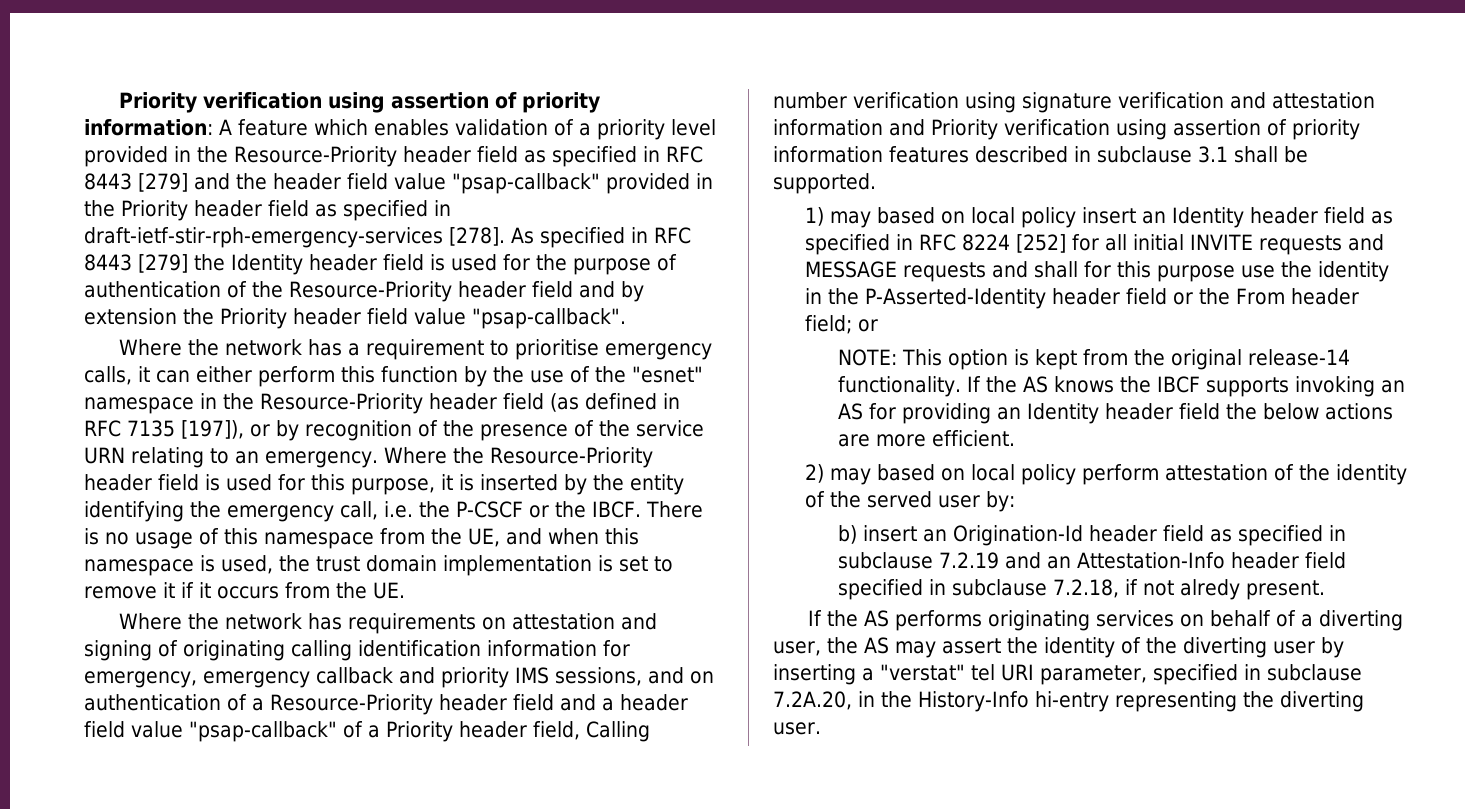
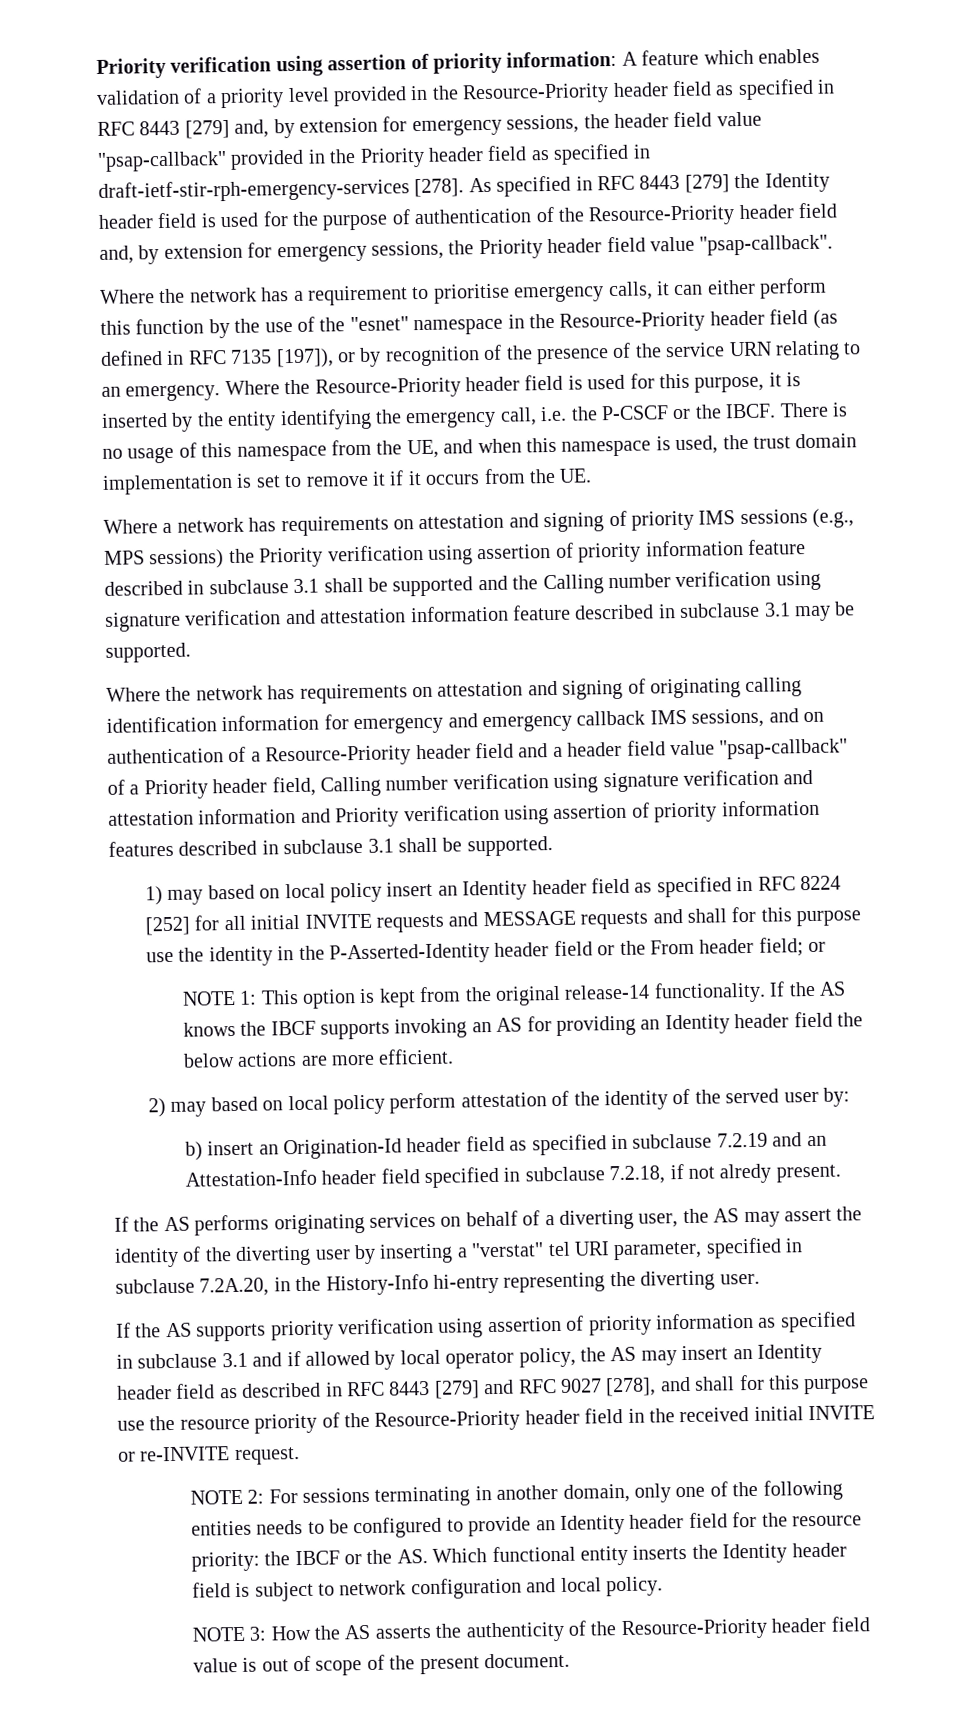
- Priority verification using assertion of priority information: A feature which enables validation of a priority level provided in the Resource-Priority header field as specified in RFC 8443 [279] and the header field value "psap-callback" provided in the Priority header field as specified in draft-ietf-stir-rph-emergency-services [278].
+ Priority verification using assertion of priority information: A feature which enables validation of a priority level provided in the Resource-Priority header field as specified in RFC 8443 [279] and, by extension for emergency sessions, the header field value "psap-callback" provided in the Priority header field as specified in draft-ietf-stir-rph-emergency-services [278].
- As specified in RFC 8443 [279] the Identity header field is used for the purpose of authentication of the Resource-Priority header field and by extension the Priority header field value "psap-callback".
+ As specified in RFC 8443 [279] the Identity header field is used for the purpose of authentication of the Resource-Priority header field and, by extension for emergency sessions, the Priority header field value "psap-callback".
+ Where a network has requirements on attestation and signing of priority IMS sessions (e.g., MPS sessions) the Priority verification using assertion of priority information feature described in subclause 3.1 shall be supported and the Calling number verification using signature verification and attestation information feature described in subclause 3.1 may be supported.
- Where the network has requirements on attestation and signing of originating calling identification information for emergency, emergency callback and priority IMS sessions, and on authentication of a Resource-Priority header field and a header field value "psap-callback" of a Priority header field, Calling number verification using signature verification and attestation information and Priority verification using assertion of priority information features described in subclause 3.1 shall be supported.
+ Where the network has requirements on attestation and signing of originating calling identification information for emergency and emergency callback IMS sessions, and on authentication of a Resource-Priority header field and a header field value "psap-callback" of a Priority header field, Calling number verification using signature verification and attestation information and Priority verification using assertion of priority information features described in subclause 3.1 shall be supported.
- NOTE: This option is kept from the original release-14 functionality.
+ NOTE 1: This option is kept from the original release-14 functionality.
+ If the AS supports priority verification using assertion of priority information as specified in subclause 3.1 and if allowed by local operator policy, the AS may insert an Identity header field as described in RFC 8443 [279] and RFC 9027 [278], and shall for this purpose use the resource priority of the Resource-Priority header field in the received initial INVITE or re-INVITE request.
+ NOTE 2: For sessions terminating in another domain, only one of the following entities needs to be configured to provide an Identity header field for the resource priority: the IBCF or the AS. Which functional entity inserts the Identity header field is subject to network configuration and local policy.
+ NOTE 3: How the AS asserts the authenticity of the Resource-Priority header field value is out of scope of the present document.

